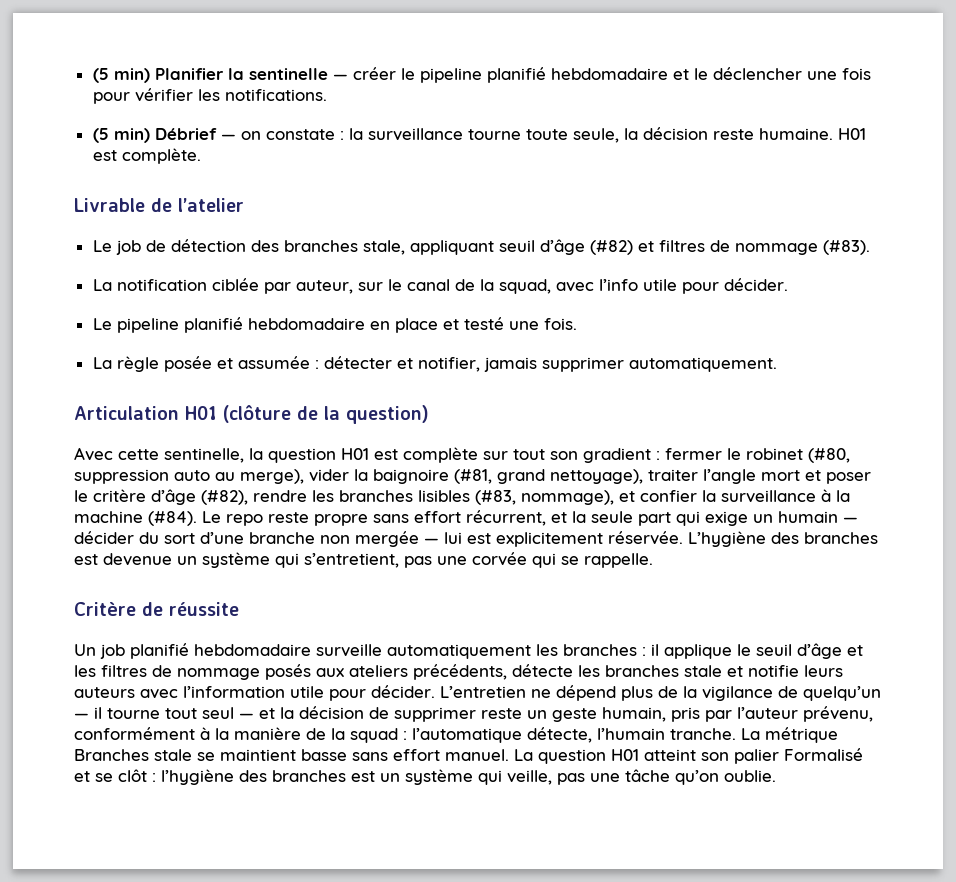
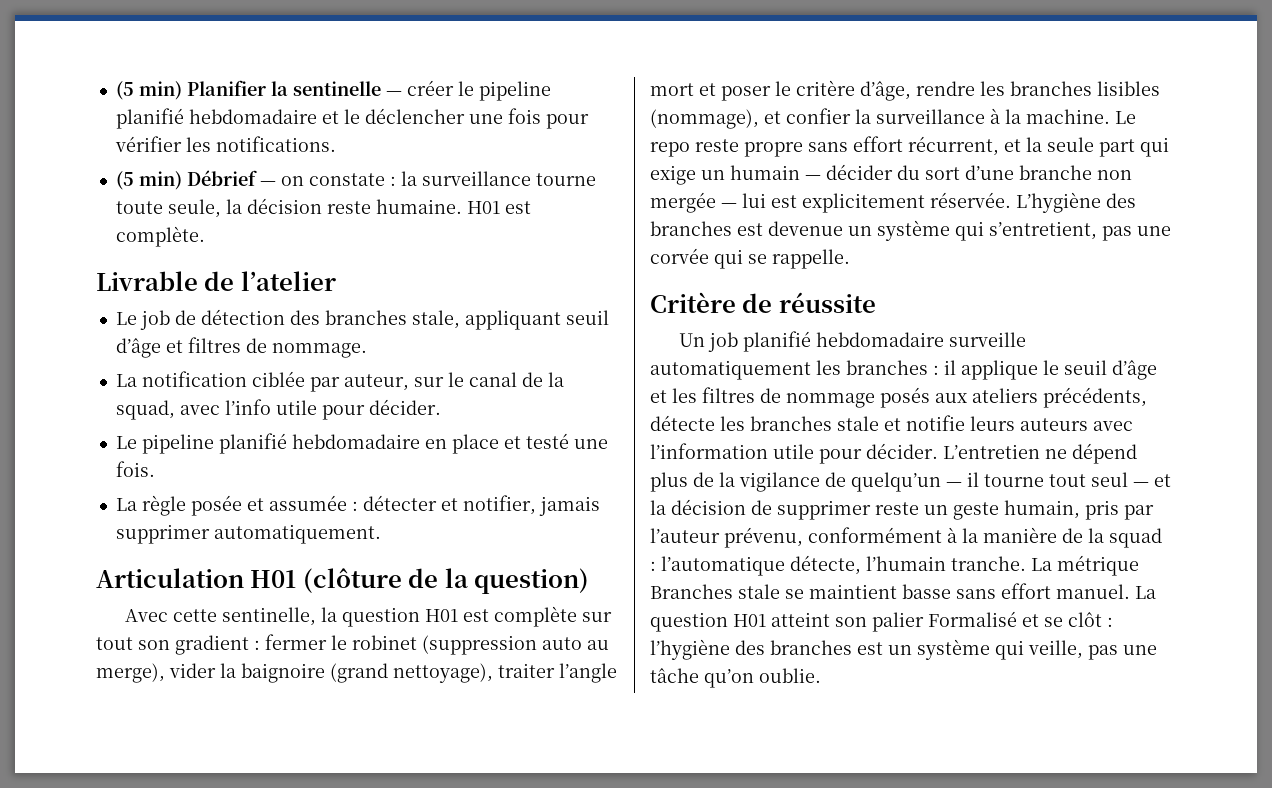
- Le job de détection des branches stale, appliquant seuil d’âge (#82) et filtres de nommage (#83).
+ Le job de détection des branches stale, appliquant seuil d’âge et filtres de nommage.
- Avec cette sentinelle, la question H01 est complète sur tout son gradient : fermer le robinet (#80, suppression auto au merge), vider la baignoire (#81, grand nettoyage), traiter l’angle mort et poser le critère d’âge (#82), rendre les branches lisibles (#83, nommage), et confier la surveillance à la machine (#84).
+ Avec cette sentinelle, la question H01 est complète sur tout son gradient : fermer le robinet (suppression auto au merge), vider la baignoire (grand nettoyage), traiter l’angle mort et poser le critère d’âge, rendre les branches lisibles (nommage), et confier la surveillance à la machine.

